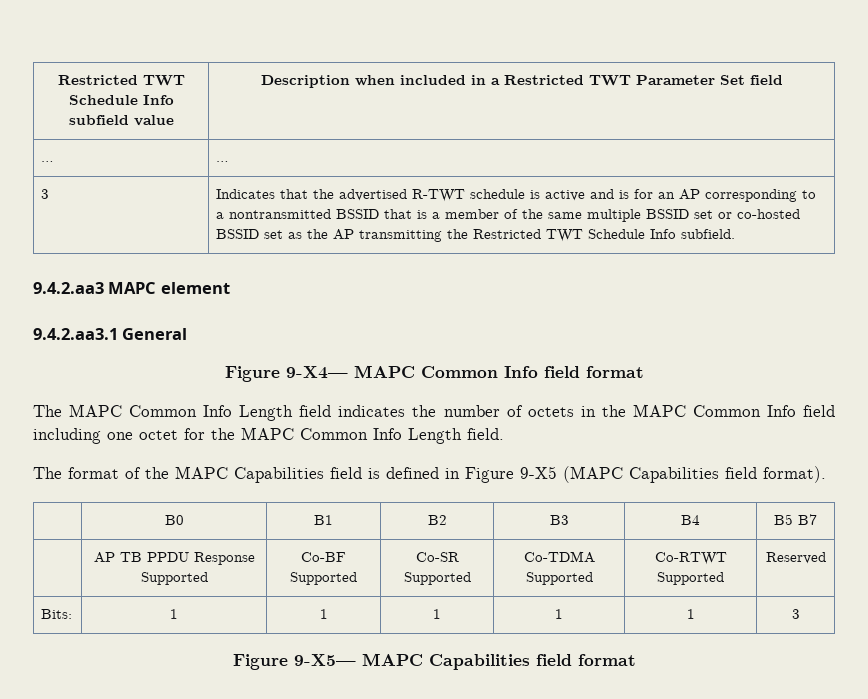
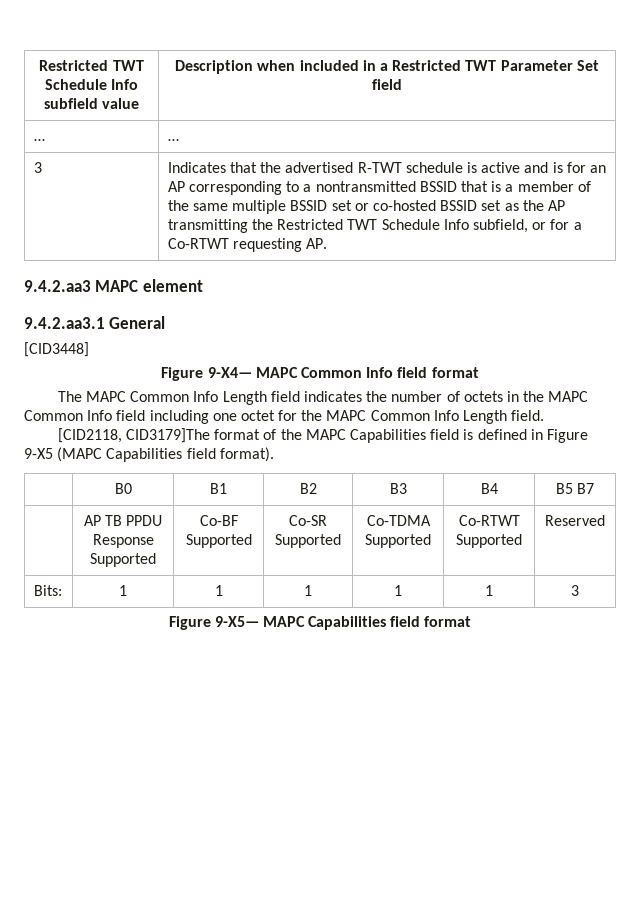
- Indicates that the advertised R-TWT schedule is active and is for an AP corresponding to a nontransmitted BSSID that is a member of the same multiple BSSID set or co-hosted BSSID set as the AP transmitting the Restricted TWT Schedule Info subfield.
+ Indicates that the advertised R-TWT schedule is active and is for an AP corresponding to a nontransmitted BSSID that is a member of the same multiple BSSID set or co-hosted BSSID set as the AP transmitting the Restricted TWT Schedule Info subfield, or for a Co-RTWT requesting AP.
+ [CID3448]
- The format of the MAPC Capabilities field is defined in Figure 9-X5 (MAPC Capabilities field format).
+ [CID2118, CID3179]The format of the MAPC Capabilities field is defined in Figure 9-X5 (MAPC Capabilities field format).

